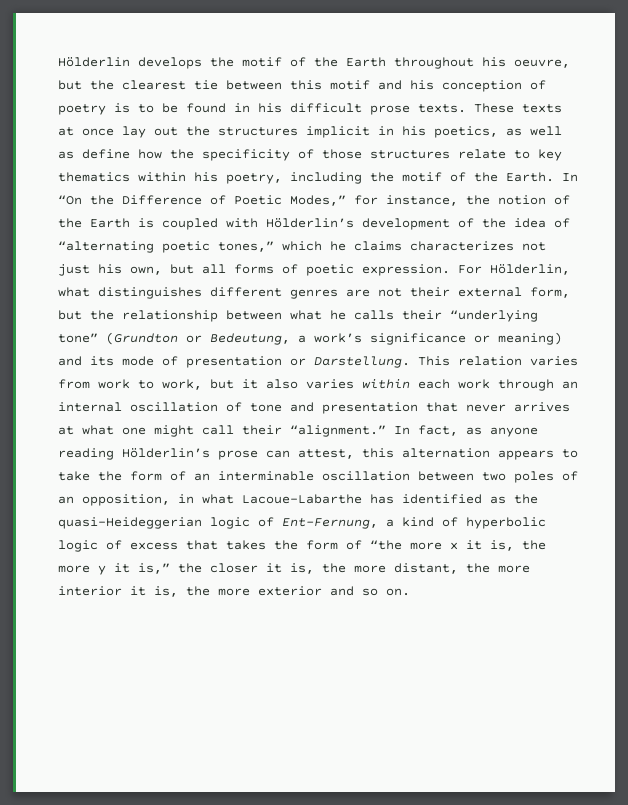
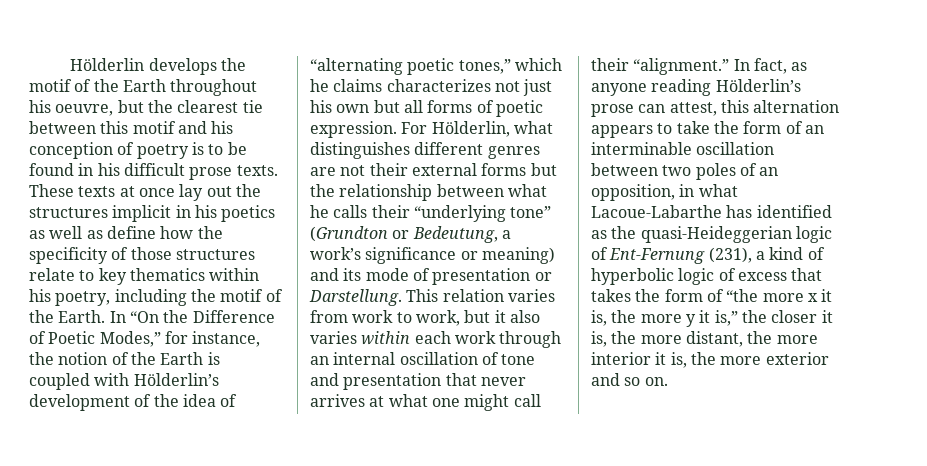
- These texts at once lay out the structures implicit in his poetics, as well as define how the specificity of those structures relate to key thematics within his poetry, including the motif of the Earth.
+ These texts at once lay out the structures implicit in his poetics as well as define how the specificity of those structures relate to key thematics within his poetry, including the motif of the Earth.
- In “On the Difference of Poetic Modes,” for instance, the notion of the Earth is coupled with Hölderlin’s development of the idea of “alternating poetic tones,” which he claims characterizes not just his own, but all forms of poetic expression.
+ In “On the Difference of Poetic Modes,” for instance, the notion of the Earth is coupled with Hölderlin’s development of the idea of “alternating poetic tones,” which he claims characterizes not just his own but all forms of poetic expression.
- For Hölderlin, what distinguishes different genres are not their external form, but the relationship between what he calls their “underlying tone” (Grundton or Bedeutung, a work’s significance or meaning) and its mode of presentation or Darstellung.
+ For Hölderlin, what distinguishes different genres are not their external forms but the relationship between what he calls their “underlying tone” (Grundton or Bedeutung, a work’s significance or meaning) and its mode of presentation or Darstellung.
- In fact, as anyone reading Hölderlin’s prose can attest, this alternation appears to take the form of an interminable oscillation between two poles of an opposition, in what Lacoue-Labarthe has identified as the quasi-Heideggerian logic of Ent-Fernung, a kind of hyperbolic logic of excess that takes the form of “the more x it is, the more y it is,” the closer it is, the more distant, the more interior it is, the more exterior and so on.
+ In fact, as anyone reading Hölderlin’s prose can attest, this alternation appears to take the form of an interminable oscillation between two poles of an opposition, in what Lacoue-Labarthe has identified as the quasi-Heideggerian logic of Ent-Fernung (231), a kind of hyperbolic logic of excess that takes the form of “the more x it is, the more y it is,” the closer it is, the more distant, the more interior it is, the more exterior and so on.

